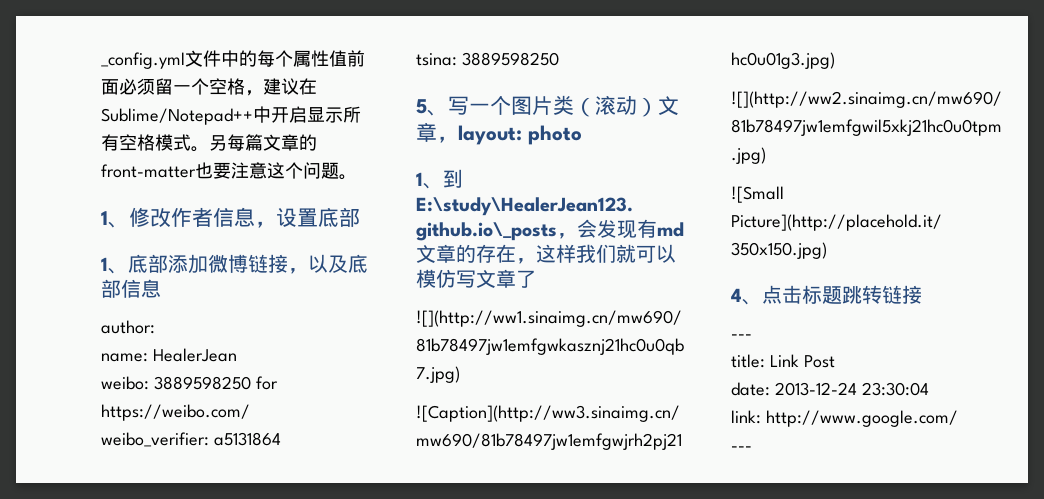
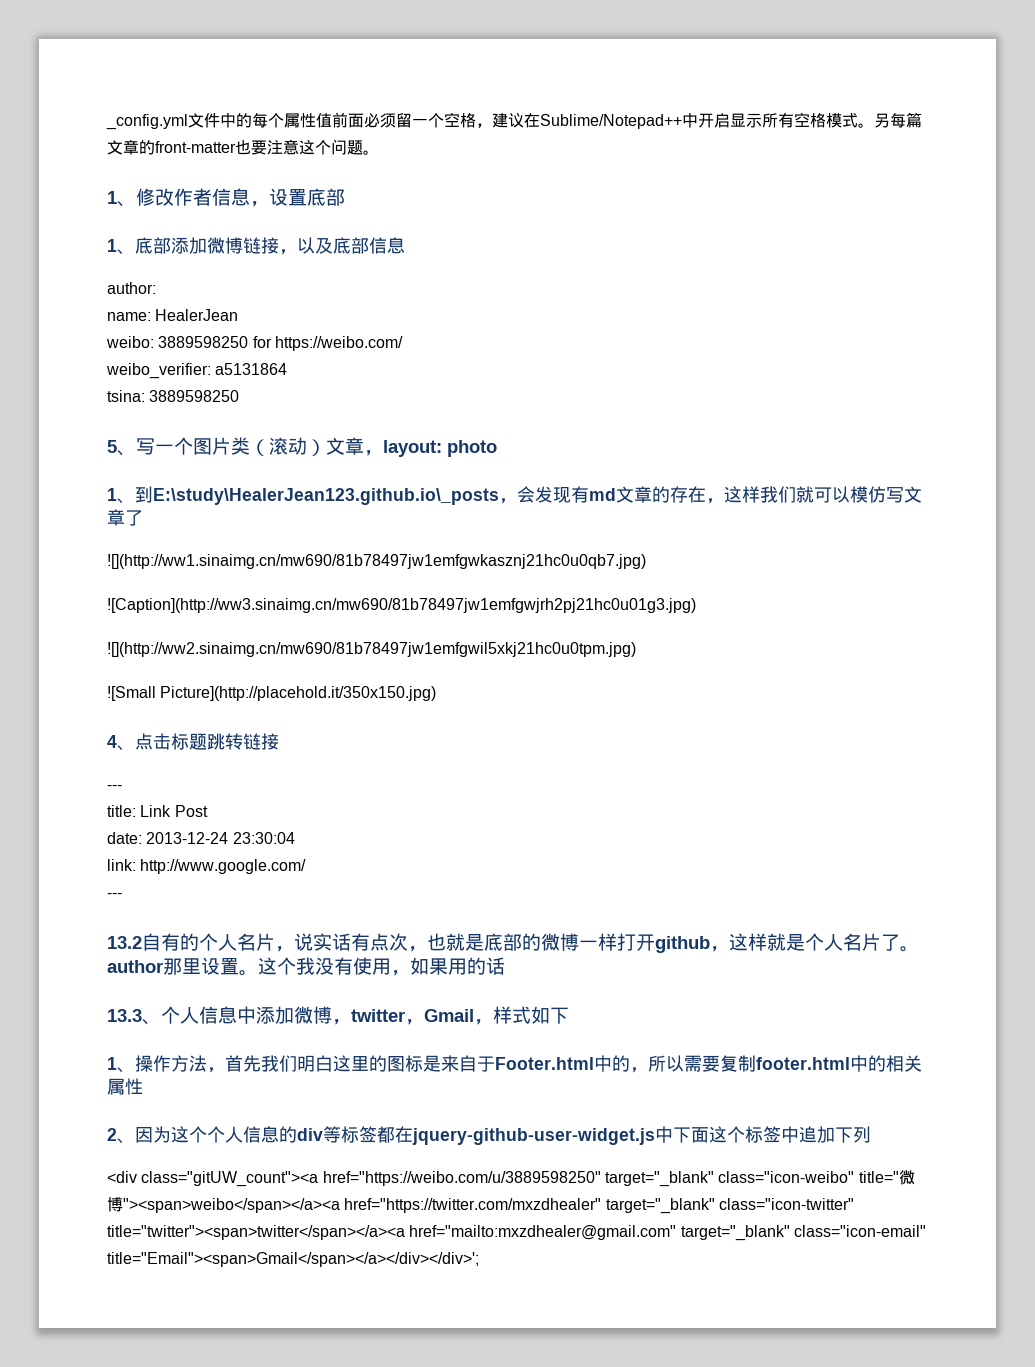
+ 13.2自有的个人名片，说实话有点次，也就是底部的微博一样打开github，这样就是个人名片了。author那里设置。这个我没有使用，如果用的话
+ 13.3、个人信息中添加微博，twitter，Gmail，样式如下
+ 1、操作方法，首先我们明白这里的图标是来自于Footer.html中的，所以需要复制footer.html中的相关属性
+ 2、因为这个个人信息的div等标签都在jquery-github-user-widget.js中下面这个标签中追加下列
+ <div class="gitUW_count"><a href="https://weibo.com/u/3889598250" target="_blank" class="icon-weibo" title="微博"><span>weibo</span></a><a href="https://twitter.com/mxzdhealer" target="_blank" class="icon-twitter" title="twitter"><span>twitter</span></a><a href="mailto:mxzdhealer@gmail.com" target="_blank" class="icon-email" title="Email"><span>Gmail</span></a></div></div>';

